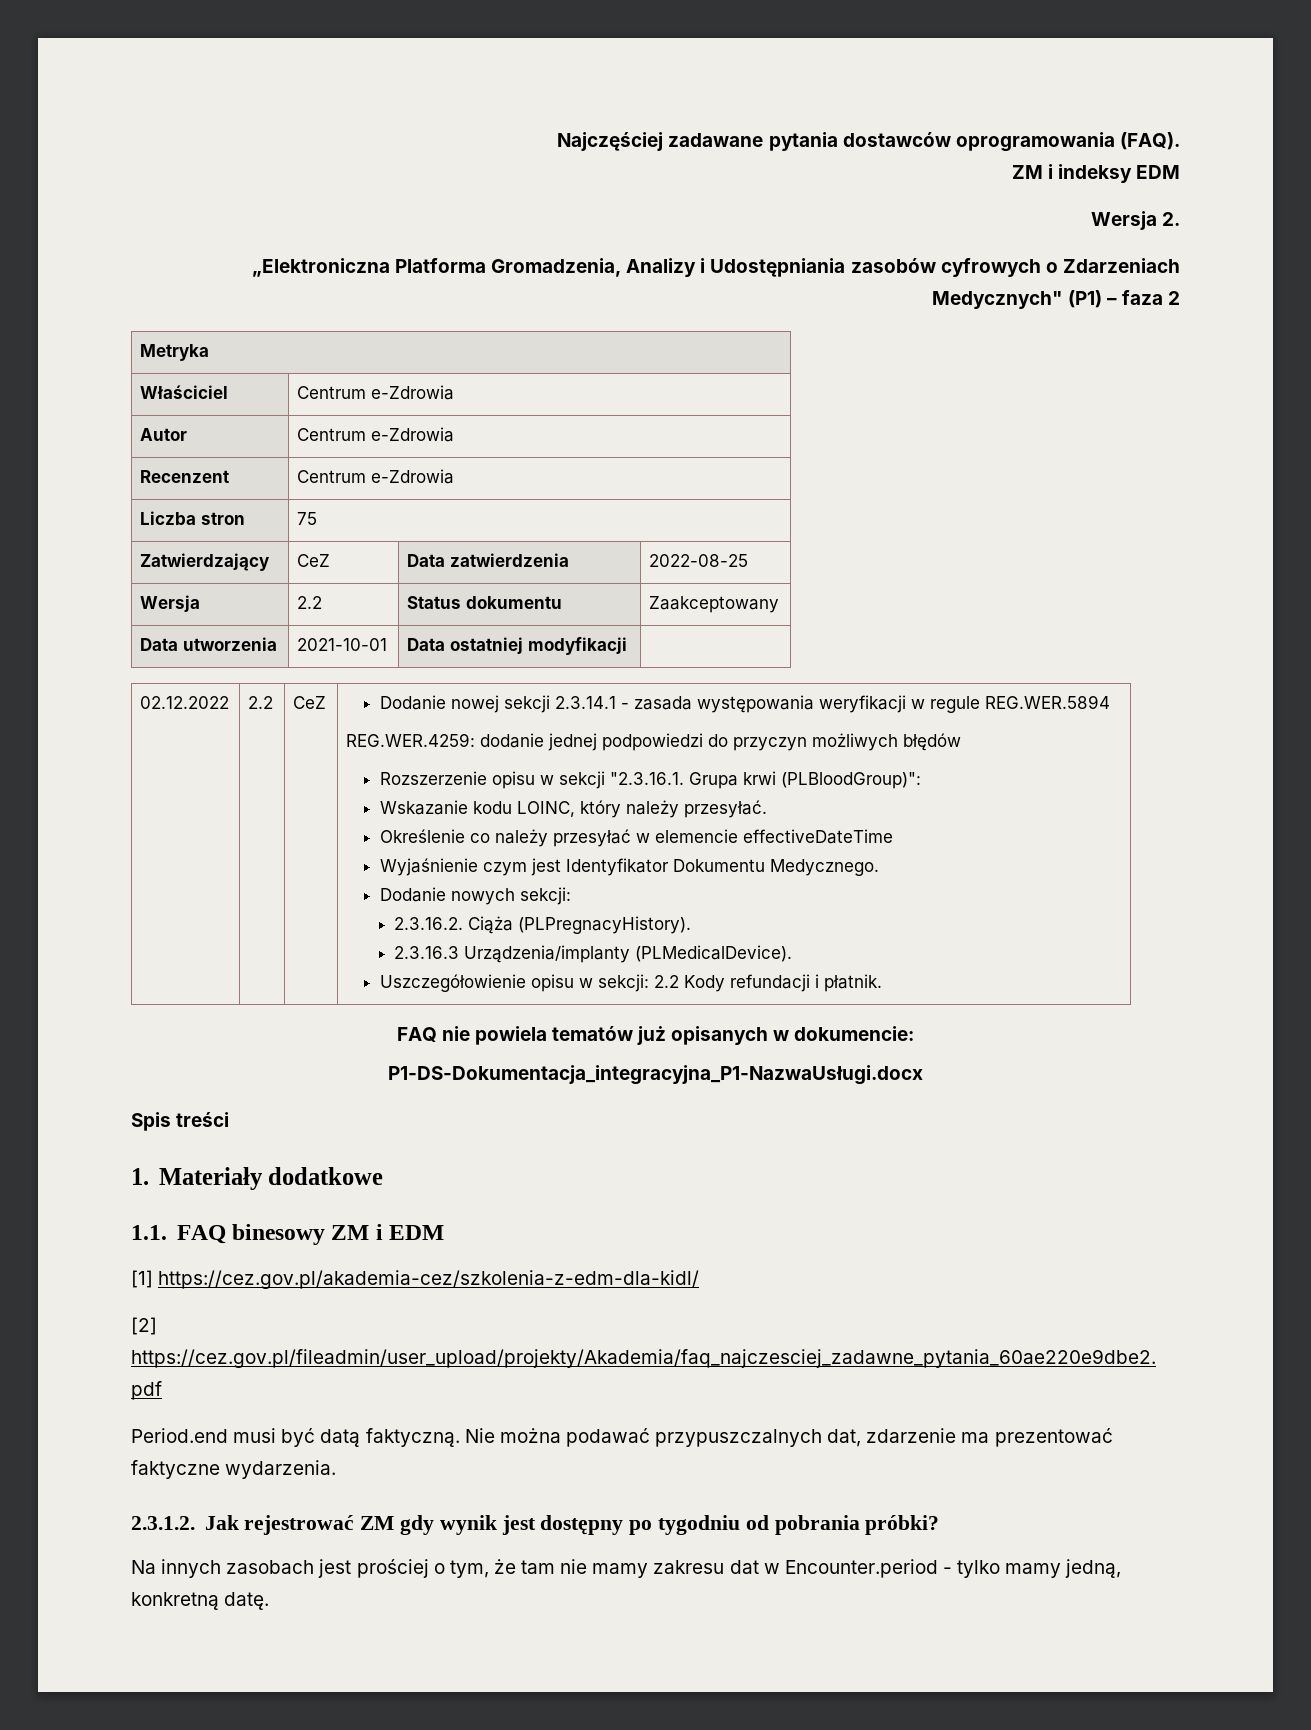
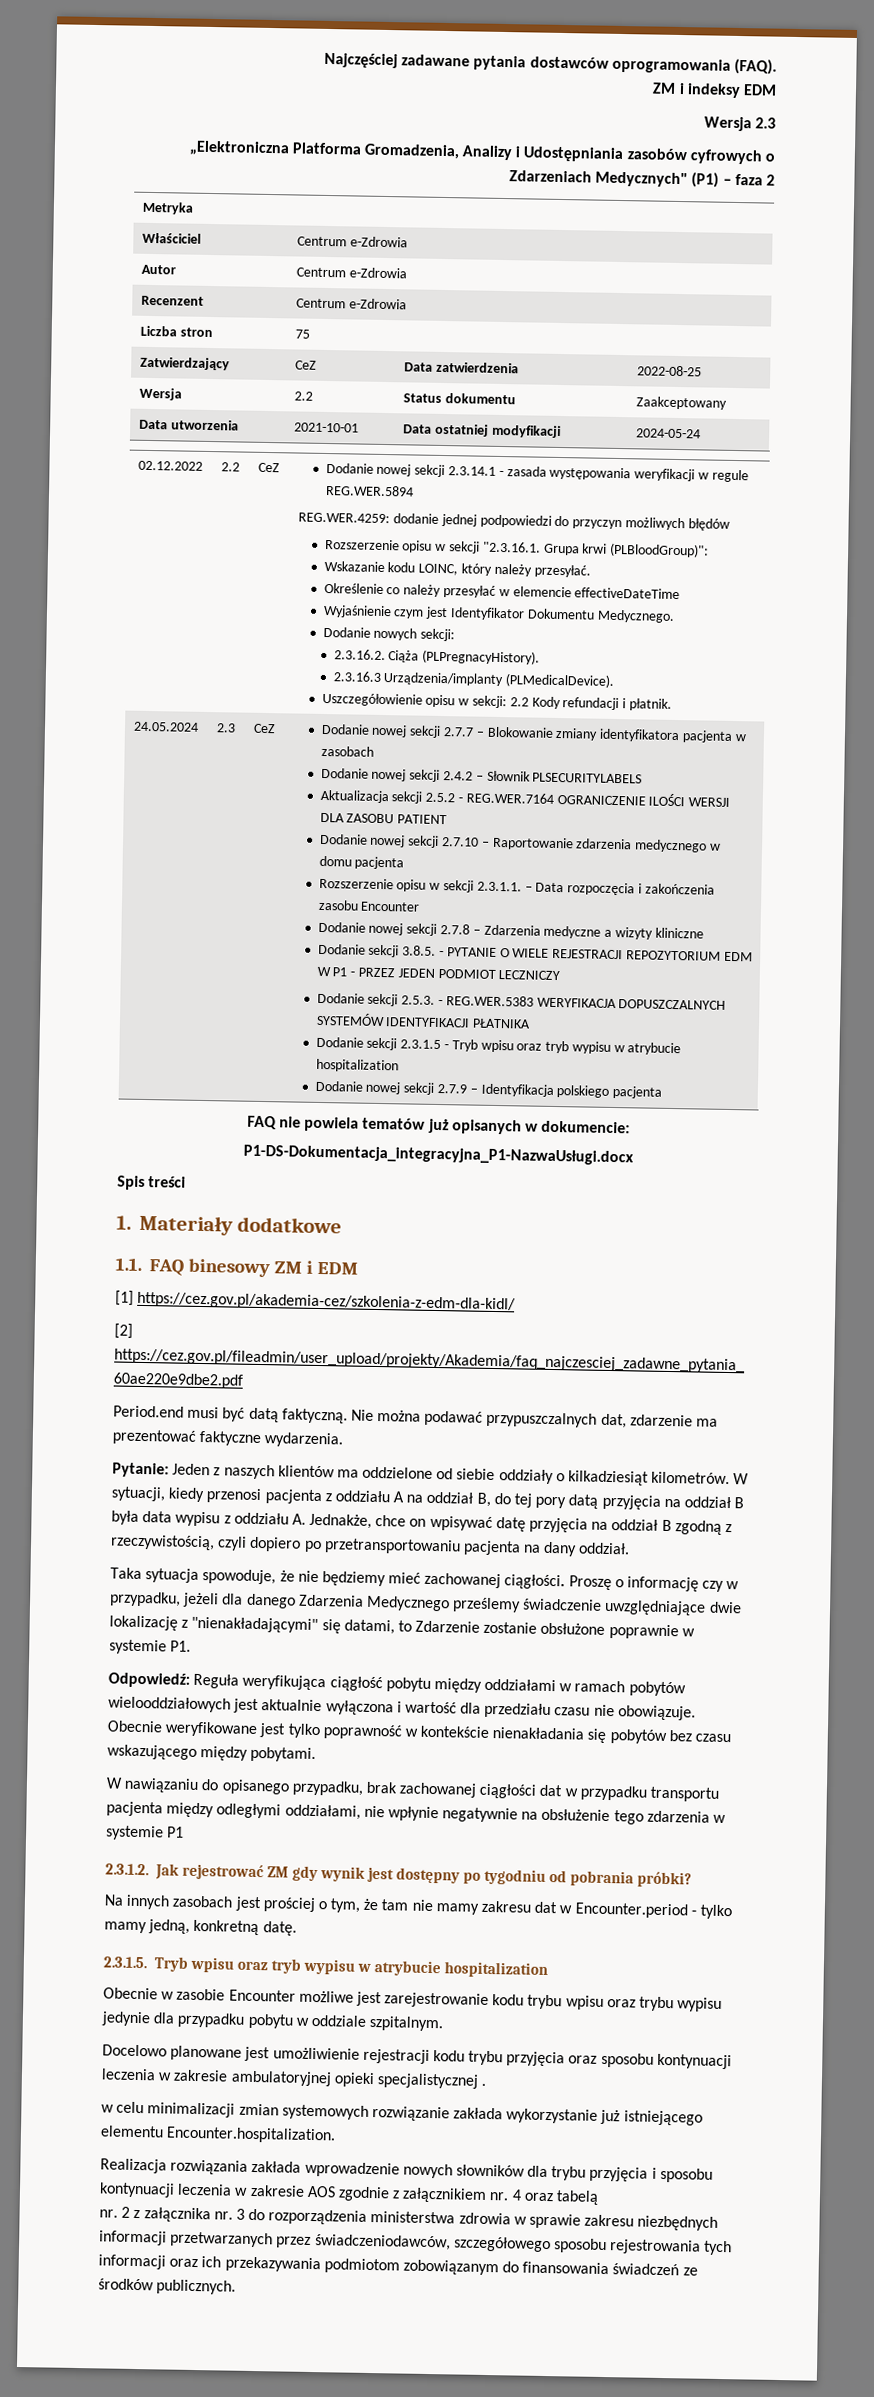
- Wersja 2.
+ Wersja 2.3
- Data utworzenia | 2021-10-01 | Data ostatniej modyfikacji |
+ Data utworzenia | 2021-10-01 | Data ostatniej modyfikacji | 2024-05-24
+ 24.05.2024 | 2.3 | CeZ | Dodanie nowej sekcji 2.7.7 – Blokowanie zmiany identyfikatora pacjenta w zasobach
+ Dodanie nowej sekcji 2.4.2 – Słownik PLSECURITYLABELS
+ Aktualizacja sekcji 2.5.2 - REG.WER.7164 OGRANICZENIE ILOŚCI WERSJI DLA ZASOBU PATIENT
+ Dodanie nowej sekcji 2.7.10 – Raportowanie zdarzenia medycznego w domu pacjenta
+ Rozszerzenie opisu w sekcji 2.3.1.1. – Data rozpoczęcia i zakończenia zasobu Encounter
+ Dodanie nowej sekcji 2.7.8 – Zdarzenia medyczne a wizyty kliniczne
+ Dodanie sekcji 3.8.5. - PYTANIE O WIELE REJESTRACJI REPOZYTORIUM EDM W P1 - PRZEZ JEDEN PODMIOT LECZNICZY
+ Dodanie sekcji 2.5.3. - REG.WER.5383 WERYFIKACJA DOPUSZCZALNYCH SYSTEMÓW IDENTYFIKACJI PŁATNIKA
+ Dodanie sekcji 2.3.1.5 - Tryb wpisu oraz tryb wypisu w atrybucie hospitalization
+ Dodanie nowej sekcji 2.7.9 – Identyfikacja polskiego pacjenta
+ Pytanie: Jeden z naszych klientów ma oddzielone od siebie oddziały o kilkadziesiąt kilometrów. W sytuacji, kiedy przenosi pacjenta z oddziału A na oddział B, do tej pory datą przyjęcia na oddział B była data wypisu z oddziału A. Jednakże, chce on wpisywać datę przyjęcia na oddział B zgodną z rzeczywistością, czyli dopiero po przetransportowaniu pacjenta na dany oddział.
+ Taka sytuacja spowoduje, że nie będziemy mieć zachowanej ciągłości. Proszę o informację czy w przypadku, jeżeli dla danego Zdarzenia Medycznego prześlemy świadczenie uwzględniające dwie lokalizację z "nienakładającymi" się datami, to Zdarzenie zostanie obsłużone poprawnie w systemie P1.
+ Odpowiedź: Reguła weryfikująca ciągłość pobytu między oddziałami w ramach pobytów wielooddziałowych jest aktualnie wyłączona i wartość dla przedziału czasu nie obowiązuje. Obecnie weryfikowane jest tylko poprawność w kontekście nienakładania się pobytów bez czasu wskazującego między pobytami.
+ W nawiązaniu do opisanego przypadku, brak zachowanej ciągłości dat w przypadku transportu pacjenta między odległymi oddziałami, nie wpłynie negatywnie na obsłużenie tego zdarzenia w systemie P1
+ 2.3.1.5. Tryb wpisu oraz tryb wypisu w atrybucie hospitalization
+ Obecnie w zasobie Encounter możliwe jest zarejestrowanie kodu trybu wpisu oraz trybu wypisu jedynie dla przypadku pobytu w oddziale szpitalnym.
+ Docelowo planowane jest umożliwienie rejestracji kodu trybu przyjęcia oraz sposobu kontynuacji leczenia w zakresie ambulatoryjnej opieki specjalistycznej .
+ w celu minimalizacji zmian systemowych rozwiązanie zakłada wykorzystanie już istniejącego elementu Encounter.hospitalization.
+ Realizacja rozwiązania zakłada wprowadzenie nowych słowników dla trybu przyjęcia i sposobu kontynuacji leczenia w zakresie AOS zgodnie z załącznikiem nr. 4 oraz tabelą
+ nr. 2 z załącznika nr. 3 do rozporządzenia ministerstwa zdrowia w sprawie zakresu niezbędnych informacji przetwarzanych przez świadczeniodawców, szczegółowego sposobu rejestrowania tych informacji oraz ich przekazywania podmiotom zobowiązanym do finansowania świadczeń ze środków publicznych.

